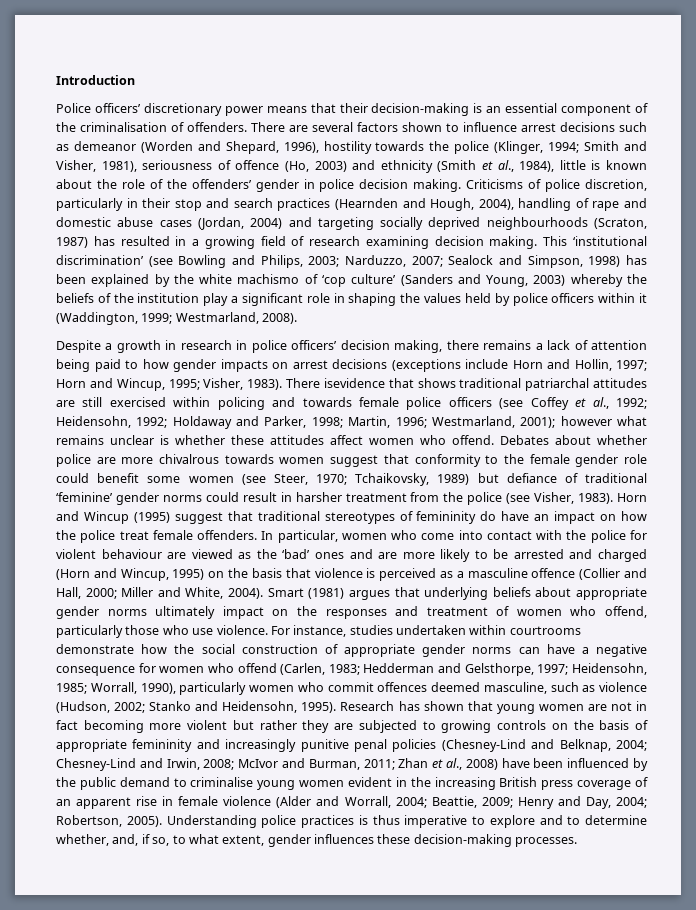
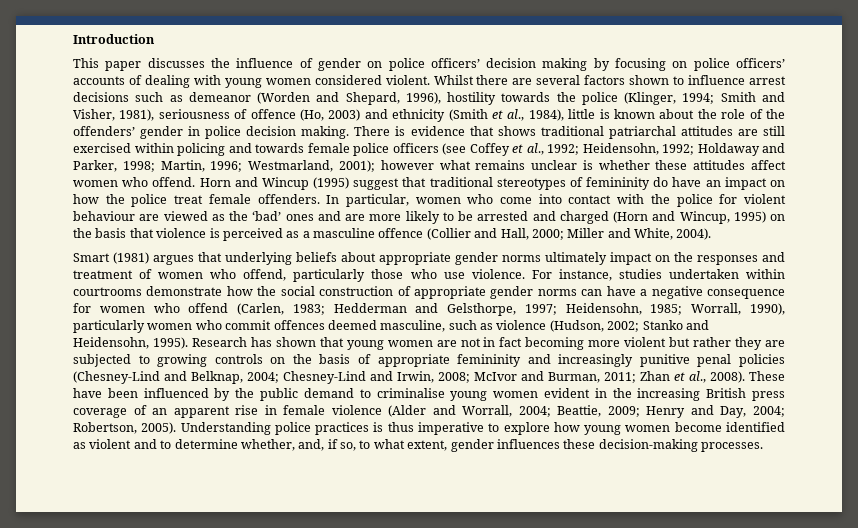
- Police officers’ discretionary power means that their decision-making is an essential component of the criminalisation of offenders. There are several factors shown to influence arrest decisions such as demeanor (Worden and Shepard, 1996), hostility towards the police (Klinger, 1994; Smith and Visher, 1981), seriousness of offence (Ho, 2003) and ethnicity (Smith et al., 1984), little is known about the role of the offenders’ gender in police decision making.
+ This paper discusses the influence of gender on police officers’ decision making by focusing on police officers’ accounts of dealing with young women considered violent. Whilst there are several factors shown to influence arrest decisions such as demeanor (Worden and Shepard, 1996), hostility towards the police (Klinger, 1994; Smith and Visher, 1981), seriousness of offence (Ho, 2003) and ethnicity (Smith et al., 1984), little is known about the role of the offenders’ gender in police decision making.
- Criticisms of police discretion, particularly in their stop and search practices (Hearnden and Hough, 2004), handling of rape and domestic abuse cases (Jordan, 2004) and targeting socially deprived neighbourhoods (Scraton, 1987) has resulted in a growing field of research examining decision making. This ‘institutional discrimination’ (see Bowling and Philips, 2003; Narduzzo, 2007; Sealock and Simpson, 1998) has been explained by the white machismo of ‘cop culture’ (Sanders and Young, 2003) whereby the beliefs of the institution play a significant role in shaping the values held by police officers within it (Waddington, 1999; Westmarland, 2008).
- Despite a growth in research in police officers’ decision making, there remains a lack of attention being paid to how gender impacts on arrest decisions (exceptions include Horn and Hollin, 1997; Horn and Wincup, 1995; Visher, 1983). There isevidence that shows traditional patriarchal attitudes are still exercised within policing and towards female police officers (see Coffey et al., 1992; Heidensohn, 1992; Holdaway and Parker, 1998; Martin, 1996; Westmarland, 2001); however what remains unclear is whether these attitudes affect women who offend.
+ There is evidence that shows traditional patriarchal attitudes are still exercised within policing and towards female police officers (see Coffey et al., 1992; Heidensohn, 1992; Holdaway and Parker, 1998; Martin, 1996; Westmarland, 2001); however what remains unclear is whether these attitudes affect women who offend.
- Debates about whether police are more chivalrous towards women suggest that conformity to the female gender role could benefit some women (see Steer, 1970; Tchaikovsky, 1989) but defiance of traditional ‘feminine’ gender norms could result in harsher treatment from the police (see Visher, 1983).
- Miller and White, 2004). Smart (1981) argues that underlying beliefs about appropriate gender norms ultimately impact on the responses and treatment of women who offend, particularly those who use violence.
+ Miller and White, 2004).
+ Smart (1981) argues that underlying beliefs about appropriate gender norms ultimately impact on the responses and treatment of women who offend, particularly those who use violence.
- Zhan et al., 2008) have been influenced by the public demand to criminalise young women evident in the increasing British press coverage of an apparent rise in female violence (Alder and Worrall, 2004;
+ Zhan et al., 2008). These have been influenced by the public demand to criminalise young women evident in the increasing British press coverage of an apparent rise in female violence (Alder and Worrall, 2004;
- Understanding police practices is thus imperative to explore and to determine whether, and, if so, to what extent, gender influences these decision-making processes.
+ Understanding police practices is thus imperative to explore how young women become identified as violent and to determine whether, and, if so, to what extent, gender influences these decision-making processes.

